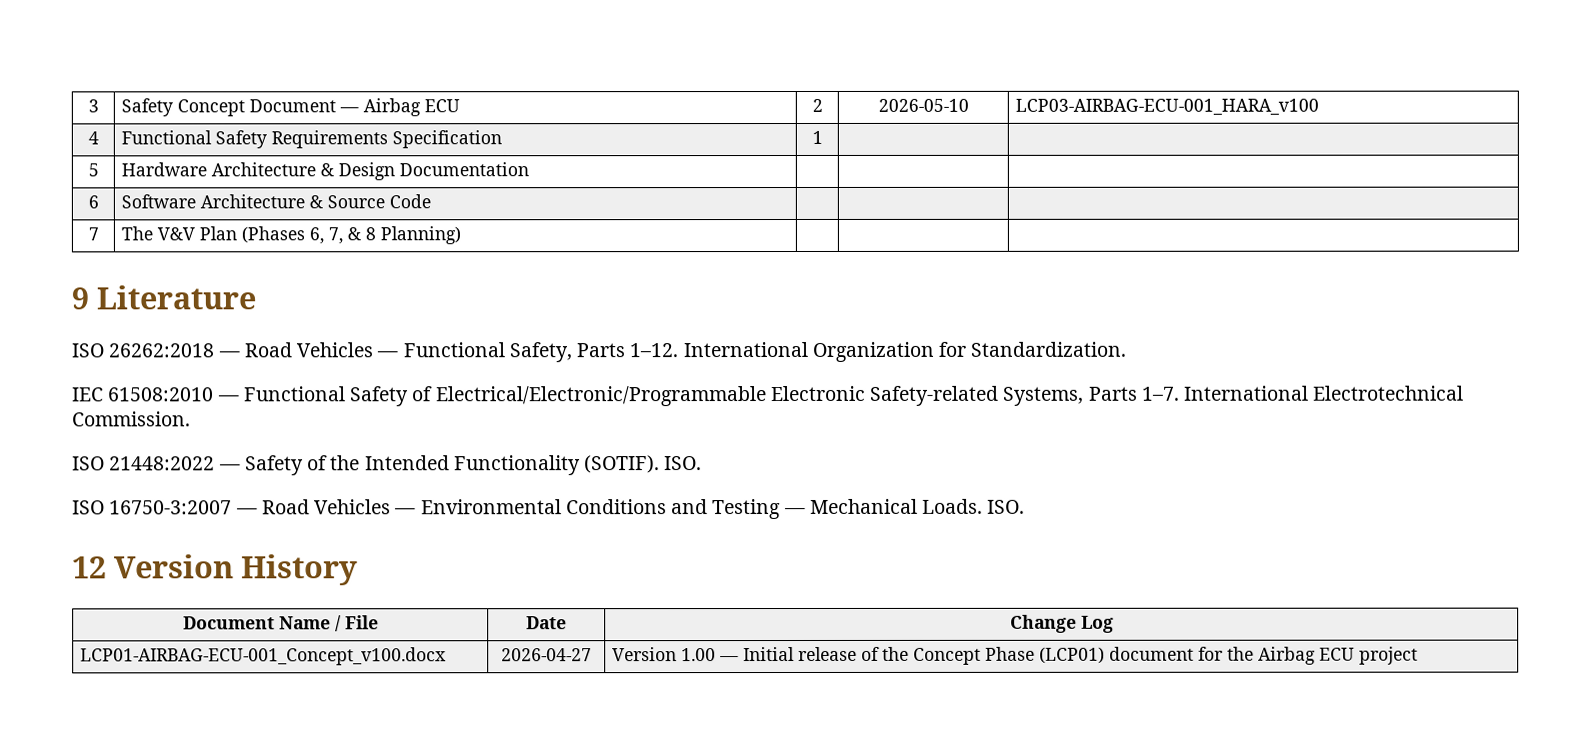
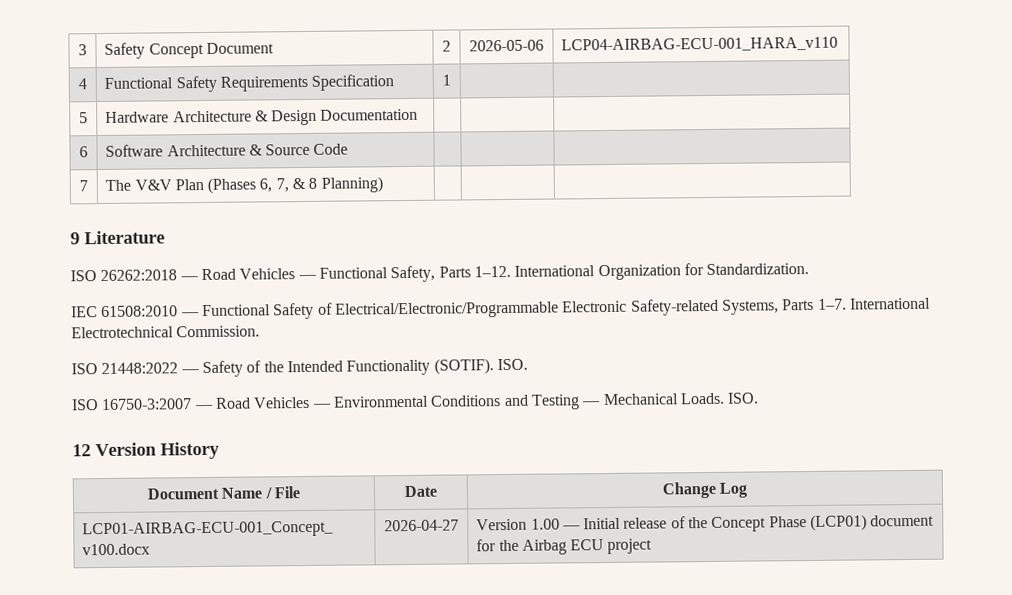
- 3 | Safety Concept Document — Airbag ECU | 2 | 2026-05-10 | LCP03-AIRBAG-ECU-001_HARA_v100
+ 3 | Safety Concept Document | 2 | 2026-05-06 | LCP04-AIRBAG-ECU-001_HARA_v110

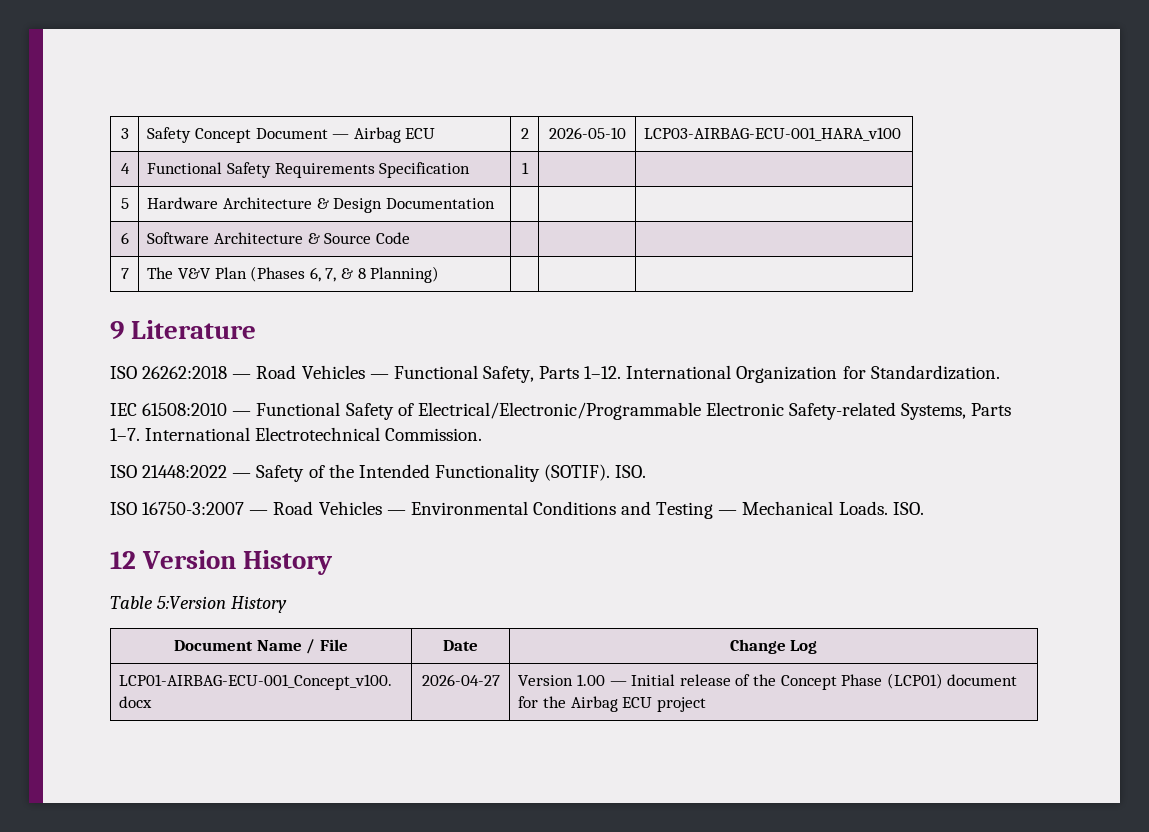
- 3 | Safety Concept Document | 2 | 2026-05-06 | LCP04-AIRBAG-ECU-001_HARA_v110
+ 3 | Safety Concept Document — Airbag ECU | 2 | 2026-05-10 | LCP03-AIRBAG-ECU-001_HARA_v100
+ Table 5:Version History

